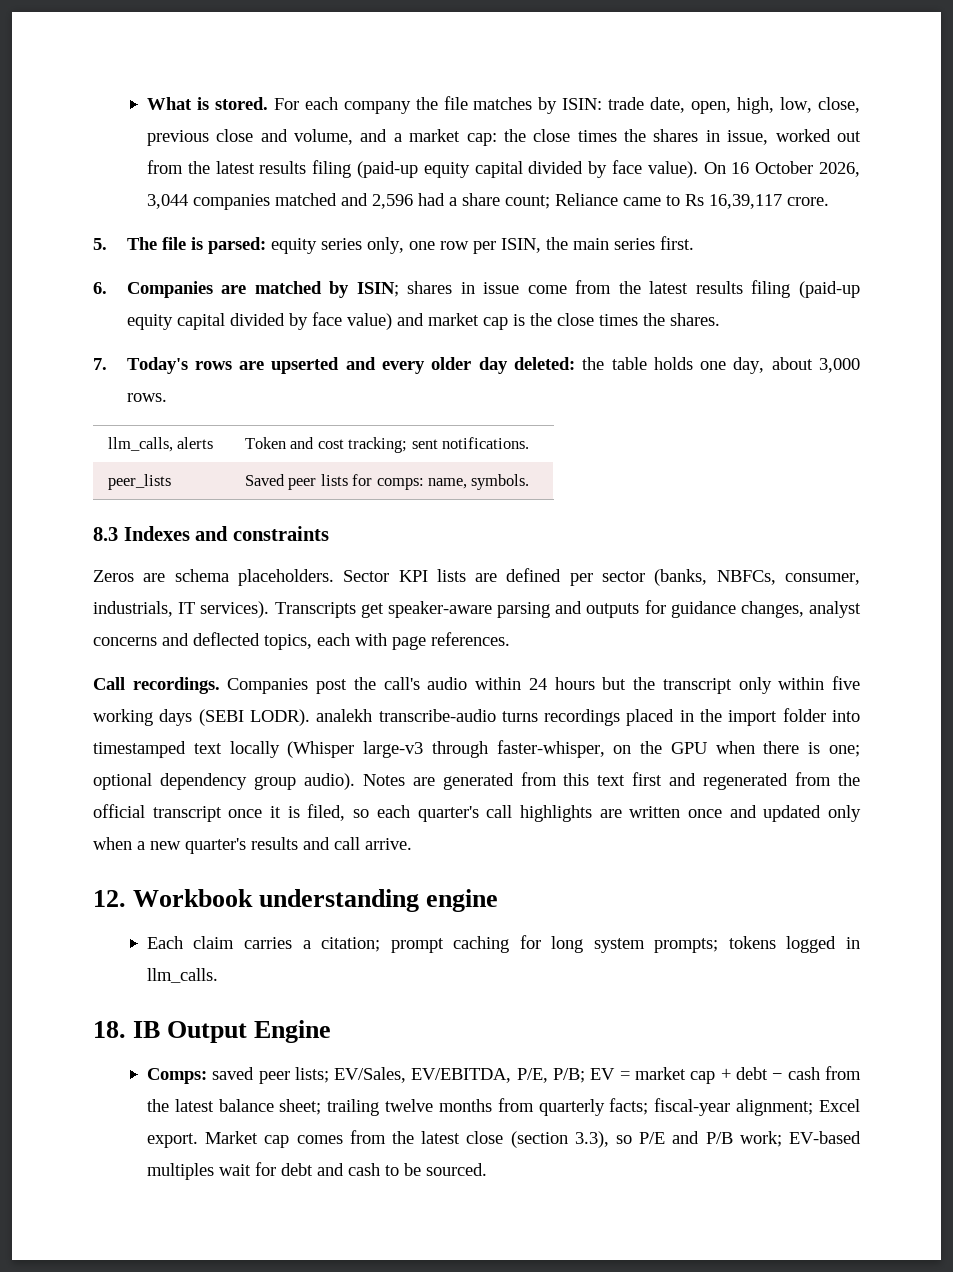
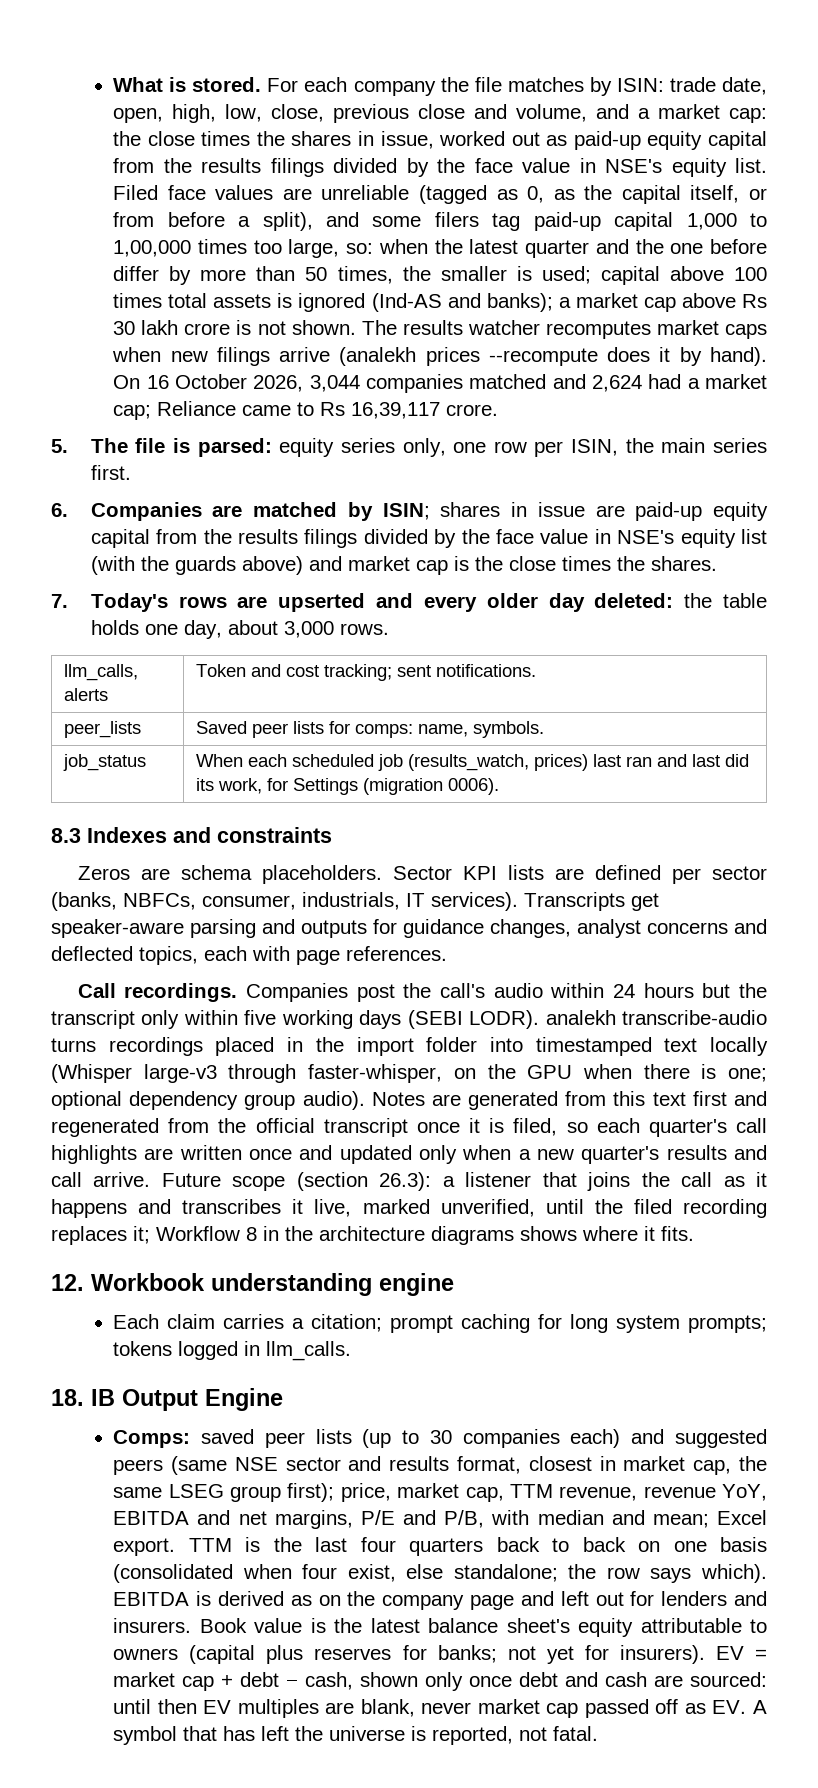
- For each company the file matches by ISIN: trade date, open, high, low, close, previous close and volume, and a market cap: the close times the shares in issue, worked out from the latest results filing (paid-up equity capital divided by face value).
+ For each company the file matches by ISIN: trade date, open, high, low, close, previous close and volume, and a market cap: the close times the shares in issue, worked out as paid-up equity capital from the results filings divided by the face value in NSE's equity list. Filed face values are unreliable (tagged as 0, as the capital itself, or from before a split), and some filers tag paid-up capital 1,000 to 1,00,000 times too large, so: when the latest quarter and the one before differ by more than 50 times, the smaller is used; capital above 100 times total assets is ignored (Ind-AS and banks); a market cap above Rs 30 lakh crore is not shown. The results watcher recomputes market caps when new filings arrive (analekh prices --recompute does it by hand).
- On 16 October 2026, 3,044 companies matched and 2,596 had a share count; Reliance came to Rs 16,39,117 crore.
+ On 16 October 2026, 3,044 companies matched and 2,624 had a market cap; Reliance came to Rs 16,39,117 crore.
- 6. Companies are matched by ISIN; shares in issue come from the latest results filing (paid-up equity capital divided by face value) and market cap is the close times the shares.
+ 6. Companies are matched by ISIN; shares in issue are paid-up equity capital from the results filings divided by the face value in NSE's equity list (with the guards above) and market cap is the close times the shares.
+ job_status | When each scheduled job (results_watch, prices) last ran and last did its work, for Settings (migration 0006).
+ Future scope (section 26.3): a listener that joins the call as it happens and transcribes it live, marked unverified, until the filed recording replaces it; Workflow 8 in the architecture diagrams shows where it fits.
- Comps: saved peer lists; EV/Sales, EV/EBITDA, P/E, P/B; EV = market cap + debt − cash from the latest balance sheet; trailing twelve months from quarterly facts; fiscal-year alignment; Excel export. Market cap comes from the latest close (section 3.3), so P/E and P/B work; EV-based multiples wait for debt and cash to be sourced.
+ Comps: saved peer lists (up to 30 companies each) and suggested peers (same NSE sector and results format, closest in market cap, the same LSEG group first); price, market cap, TTM revenue, revenue YoY, EBITDA and net margins, P/E and P/B, with median and mean; Excel export. TTM is the last four quarters back to back on one basis (consolidated when four exist, else standalone; the row says which). EBITDA is derived as on the company page and left out for lenders and insurers. Book value is the latest balance sheet's equity attributable to owners (capital plus reserves for banks; not yet for insurers). EV = market cap + debt − cash, shown only once debt and cash are sourced: until then EV multiples are blank, never market cap passed off as EV. A symbol that has left the universe is reported, not fatal.

